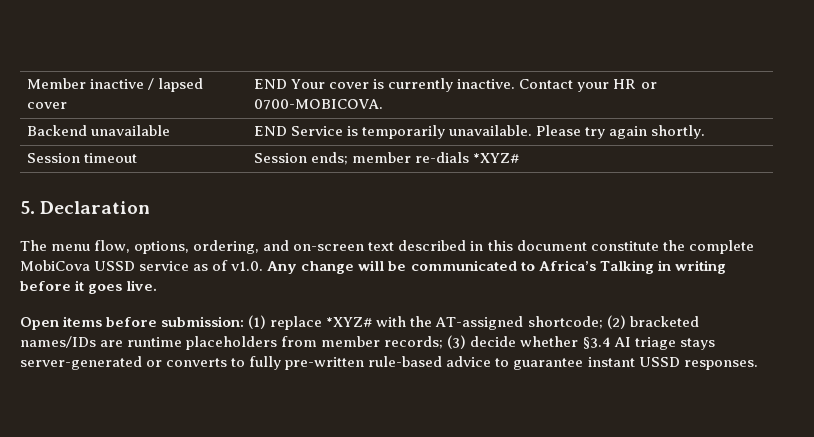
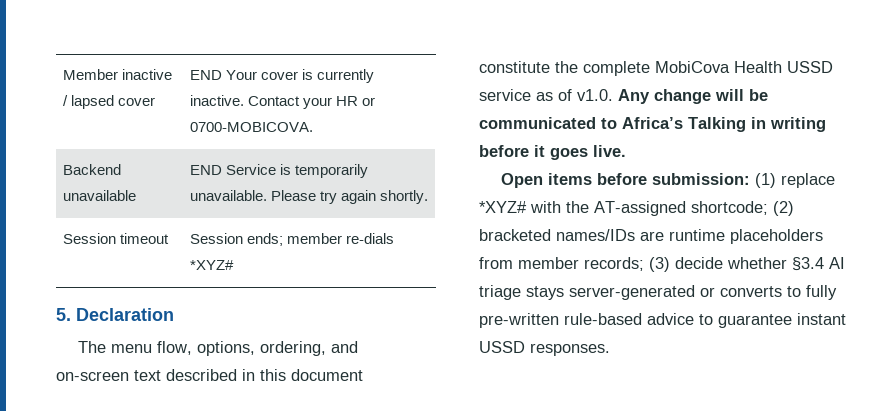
- The menu flow, options, ordering, and on-screen text described in this document constitute the complete MobiCova USSD service as of v1.0. Any change will be communicated to Africa’s Talking in writing before it goes live.
+ The menu flow, options, ordering, and on-screen text described in this document constitute the complete MobiCova Health USSD service as of v1.0. Any change will be communicated to Africa’s Talking in writing before it goes live.

